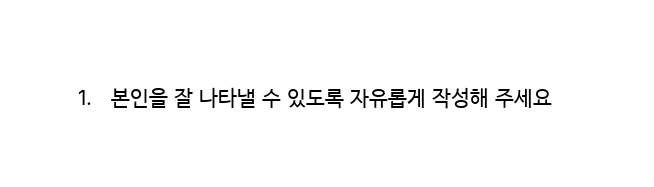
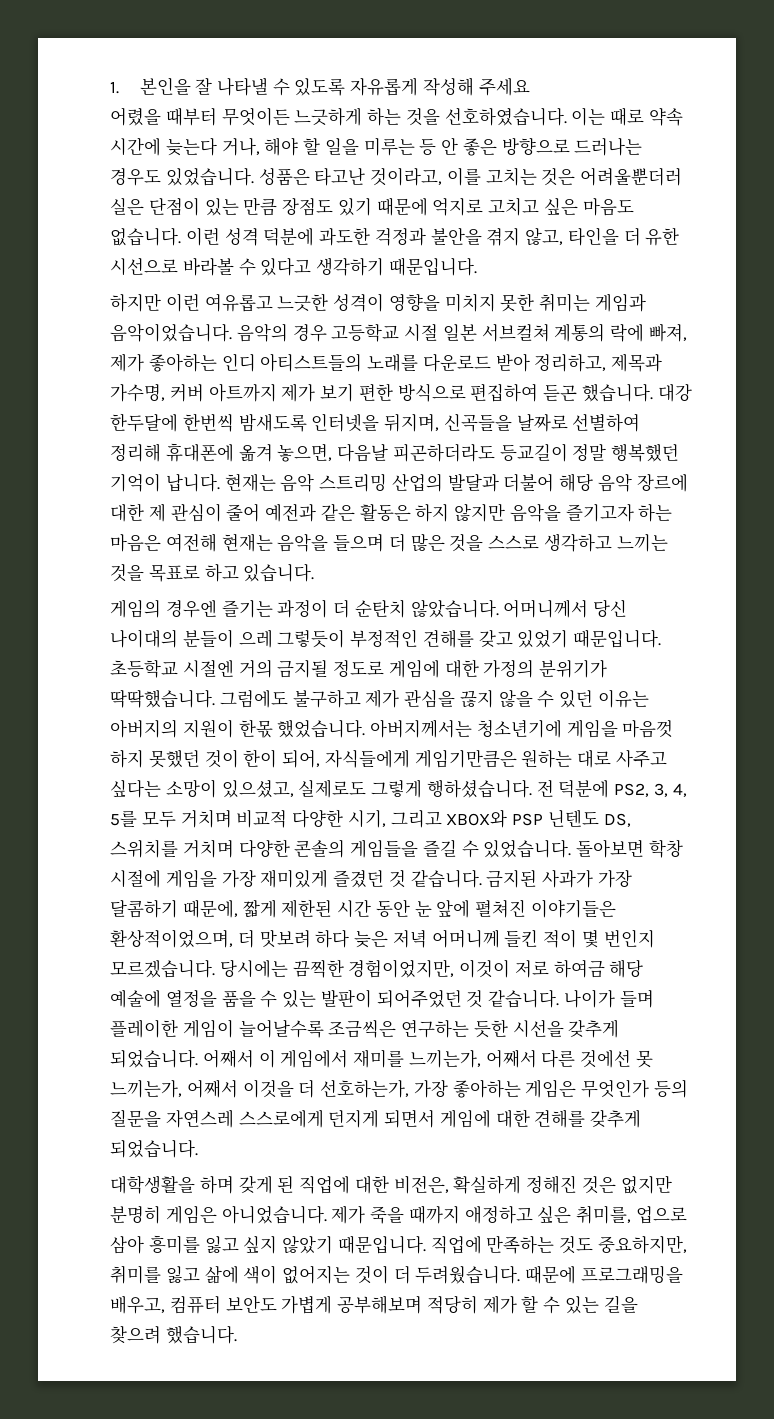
+ 어렸을 때부터 무엇이든 느긋하게 하는 것을 선호하였습니다. 이는 때로 약속 시간에 늦는다 거나, 해야 할 일을 미루는 등 안 좋은 방향으로 드러나는 경우도 있었습니다. 성품은 타고난 것이라고, 이를 고치는 것은 어려울뿐더러 실은 단점이 있는 만큼 장점도 있기 때문에 억지로 고치고 싶은 마음도 없습니다. 이런 성격 덕분에 과도한 걱정과 불안을 겪지 않고, 타인을 더 유한 시선으로 바라볼 수 있다고 생각하기 때문입니다.
+ 하지만 이런 여유롭고 느긋한 성격이 영향을 미치지 못한 취미는 게임과 음악이었습니다. 음악의 경우 고등학교 시절 일본 서브컬쳐 계통의 락에 빠져, 제가 좋아하는 인디 아티스트들의 노래를 다운로드 받아 정리하고, 제목과 가수명, 커버 아트까지 제가 보기 편한 방식으로 편집하여 듣곤 했습니다. 대강 한두달에 한번씩 밤새도록 인터넷을 뒤지며, 신곡들을 날짜로 선별하여 정리해 휴대폰에 옮겨 놓으면, 다음날 피곤하더라도 등교길이 정말 행복했던 기억이 납니다. 현재는 음악 스트리밍 산업의 발달과 더불어 해당 음악 장르에 대한 제 관심이 줄어 예전과 같은 활동은 하지 않지만 음악을 즐기고자 하는 마음은 여전해 현재는 음악을 들으며 더 많은 것을 스스로 생각하고 느끼는 것을 목표로 하고 있습니다.
+ 게임의 경우엔 즐기는 과정이 더 순탄치 않았습니다. 어머니께서 당신 나이대의 분들이 으레 그렇듯이 부정적인 견해를 갖고 있었기 때문입니다. 초등학교 시절엔 거의 금지될 정도로 게임에 대한 가정의 분위기가 딱딱했습니다. 그럼에도 불구하고 제가 관심을 끊지 않을 수 있던 이유는 아버지의 지원이 한몫 했었습니다. 아버지께서는 청소년기에 게임을 마음껏 하지 못했던 것이 한이 되어, 자식들에게 게임기만큼은 원하는 대로 사주고 싶다는 소망이 있으셨고, 실제로도 그렇게 행하셨습니다. 전 덕분에 PS2, 3, 4, 5를 모두 거치며 비교적 다양한 시기, 그리고 XBOX와 PSP 닌텐도 DS, 스위치를 거치며 다양한 콘솔의 게임들을 즐길 수 있었습니다. 돌아보면 학창 시절에 게임을 가장 재미있게 즐겼던 것 같습니다. 금지된 사과가 가장 달콤하기 때문에, 짧게 제한된 시간 동안 눈 앞에 펼쳐진 이야기들은 환상적이었으며, 더 맛보려 하다 늦은 저녁 어머니께 들킨 적이 몇 번인지 모르겠습니다. 당시에는 끔찍한 경험이었지만, 이것이 저로 하여금 해당 예술에 열정을 품을 수 있는 발판이 되어주었던 것 같습니다. 나이가 들며 플레이한 게임이 늘어날수록 조금씩은 연구하는 듯한 시선을 갖추게 되었습니다. 어째서 이 게임에서 재미를 느끼는가, 어째서 다른 것에선 못 느끼는가, 어째서 이것을 더 선호하는가, 가장 좋아하는 게임은 무엇인가 등의 질문을 자연스레 스스로에게 던지게 되면서 게임에 대한 견해를 갖추게 되었습니다.
+ 대학생활을 하며 갖게 된 직업에 대한 비전은, 확실하게 정해진 것은 없지만 분명히 게임은 아니었습니다. 제가 죽을 때까지 애정하고 싶은 취미를, 업으로 삼아 흥미를 잃고 싶지 않았기 때문입니다. 직업에 만족하는 것도 중요하지만, 취미를 잃고 삶에 색이 없어지는 것이 더 두려웠습니다. 때문에 프로그래밍을 배우고, 컴퓨터 보안도 가볍게 공부해보며 적당히 제가 할 수 있는 길을 찾으려 했습니다.

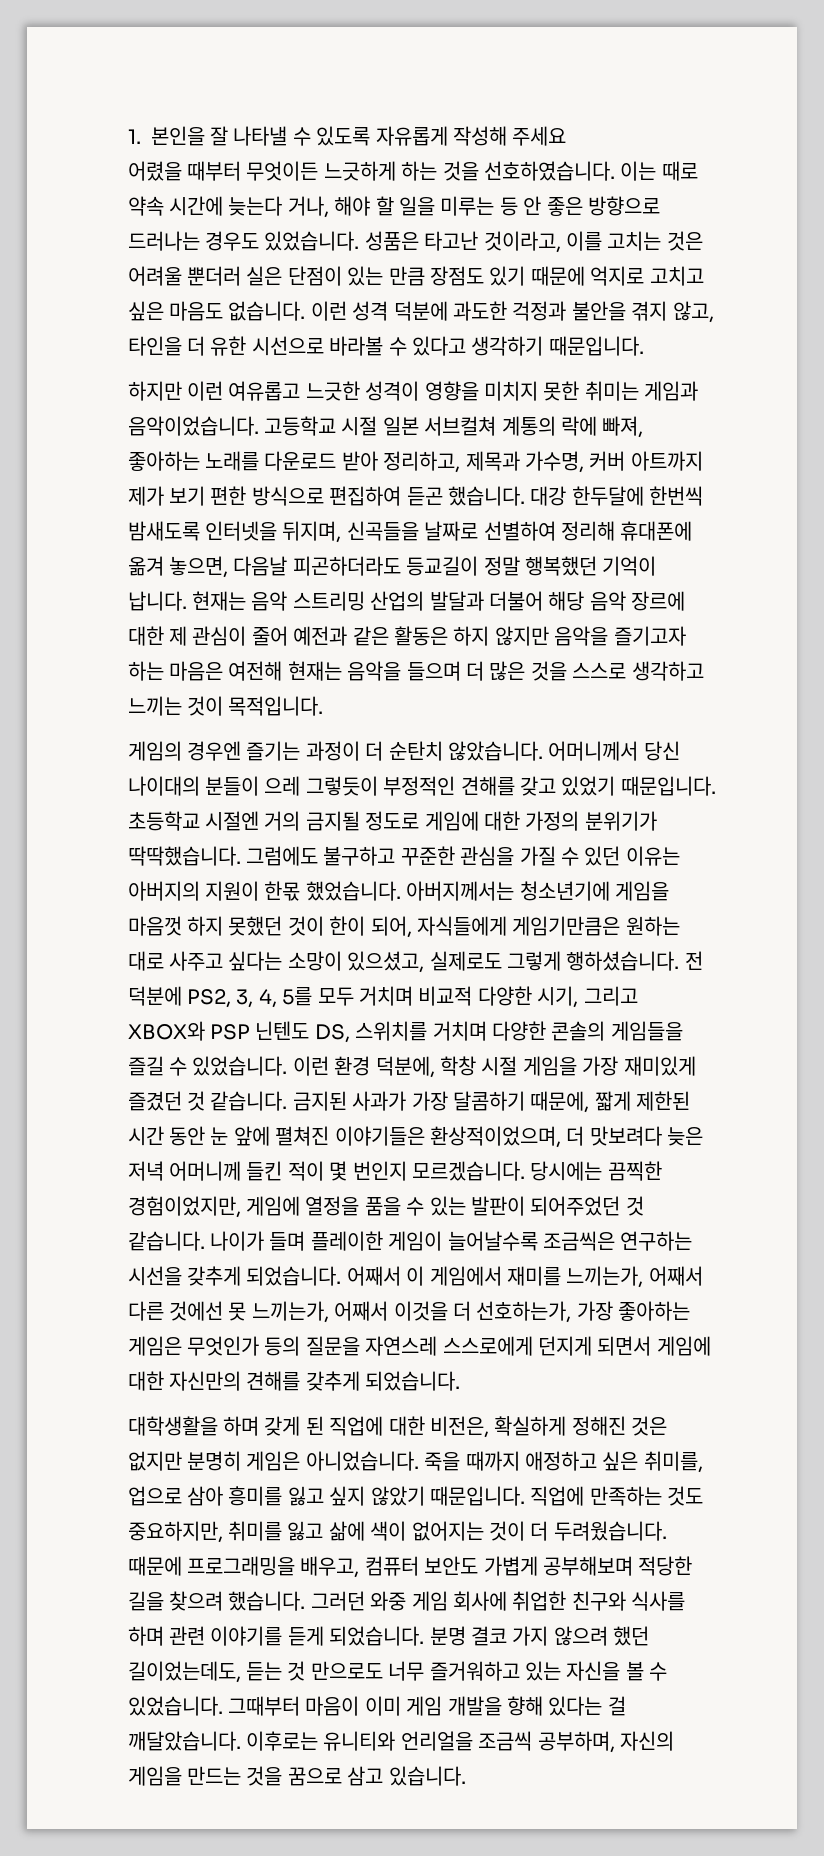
- 성품은 타고난 것이라고, 이를 고치는 것은 어려울뿐더러 실은 단점이 있는 만큼 장점도 있기 때문에 억지로 고치고 싶은 마음도 없습니다.
+ 성품은 타고난 것이라고, 이를 고치는 것은 어려울 뿐더러 실은 단점이 있는 만큼 장점도 있기 때문에 억지로 고치고 싶은 마음도 없습니다.
- 음악의 경우 고등학교 시절 일본 서브컬쳐 계통의 락에 빠져, 제가 좋아하는 인디 아티스트들의 노래를 다운로드 받아 정리하고, 제목과 가수명, 커버 아트까지 제가 보기 편한 방식으로 편집하여 듣곤 했습니다.
+ 고등학교 시절 일본 서브컬쳐 계통의 락에 빠져, 좋아하는 노래를 다운로드 받아 정리하고, 제목과 가수명, 커버 아트까지 제가 보기 편한 방식으로 편집하여 듣곤 했습니다.
- 현재는 음악 스트리밍 산업의 발달과 더불어 해당 음악 장르에 대한 제 관심이 줄어 예전과 같은 활동은 하지 않지만 음악을 즐기고자 하는 마음은 여전해 현재는 음악을 들으며 더 많은 것을 스스로 생각하고 느끼는 것을 목표로 하고 있습니다.
+ 현재는 음악 스트리밍 산업의 발달과 더불어 해당 음악 장르에 대한 제 관심이 줄어 예전과 같은 활동은 하지 않지만 음악을 즐기고자 하는 마음은 여전해 현재는 음악을 들으며 더 많은 것을 스스로 생각하고 느끼는 것이 목적입니다.
- 그럼에도 불구하고 제가 관심을 끊지 않을 수 있던 이유는 아버지의 지원이 한몫 했었습니다.
+ 그럼에도 불구하고 꾸준한 관심을 가질 수 있던 이유는 아버지의 지원이 한몫 했었습니다.
- 돌아보면 학창 시절에 게임을 가장 재미있게 즐겼던 것 같습니다.
+ 이런 환경 덕분에, 학창 시절 게임을 가장 재미있게 즐겼던 것 같습니다.
- 금지된 사과가 가장 달콤하기 때문에, 짧게 제한된 시간 동안 눈 앞에 펼쳐진 이야기들은 환상적이었으며, 더 맛보려 하다 늦은 저녁 어머니께 들킨 적이 몇 번인지 모르겠습니다.
+ 금지된 사과가 가장 달콤하기 때문에, 짧게 제한된 시간 동안 눈 앞에 펼쳐진 이야기들은 환상적이었으며, 더 맛보려다 늦은 저녁 어머니께 들킨 적이 몇 번인지 모르겠습니다.
- 당시에는 끔찍한 경험이었지만, 이것이 저로 하여금 해당 예술에 열정을 품을 수 있는 발판이 되어주었던 것 같습니다.
+ 당시에는 끔찍한 경험이었지만, 게임에 열정을 품을 수 있는 발판이 되어주었던 것 같습니다.
- 나이가 들며 플레이한 게임이 늘어날수록 조금씩은 연구하는 듯한 시선을 갖추게 되었습니다.
+ 나이가 들며 플레이한 게임이 늘어날수록 조금씩은 연구하는 시선을 갖추게 되었습니다.
- 어째서 이 게임에서 재미를 느끼는가, 어째서 다른 것에선 못 느끼는가, 어째서 이것을 더 선호하는가, 가장 좋아하는 게임은 무엇인가 등의 질문을 자연스레 스스로에게 던지게 되면서 게임에 대한 견해를 갖추게 되었습니다.
+ 어째서 이 게임에서 재미를 느끼는가, 어째서 다른 것에선 못 느끼는가, 어째서 이것을 더 선호하는가, 가장 좋아하는 게임은 무엇인가 등의 질문을 자연스레 스스로에게 던지게 되면서 게임에 대한 자신만의 견해를 갖추게 되었습니다.
- 제가 죽을 때까지 애정하고 싶은 취미를, 업으로 삼아 흥미를 잃고 싶지 않았기 때문입니다.
+ 죽을 때까지 애정하고 싶은 취미를, 업으로 삼아 흥미를 잃고 싶지 않았기 때문입니다.
- 때문에 프로그래밍을 배우고, 컴퓨터 보안도 가볍게 공부해보며 적당히 제가 할 수 있는 길을 찾으려 했습니다.
+ 때문에 프로그래밍을 배우고, 컴퓨터 보안도 가볍게 공부해보며 적당한 길을 찾으려 했습니다. 그러던 와중 게임 회사에 취업한 친구와 식사를 하며 관련 이야기를 듣게 되었습니다. 분명 결코 가지 않으려 했던 길이었는데도, 듣는 것 만으로도 너무 즐거워하고 있는 자신을 볼 수 있었습니다. 그때부터 마음이 이미 게임 개발을 향해 있다는 걸 깨달았습니다. 이후로는 유니티와 언리얼을 조금씩 공부하며, 자신의 게임을 만드는 것을 꿈으로 삼고 있습니다.

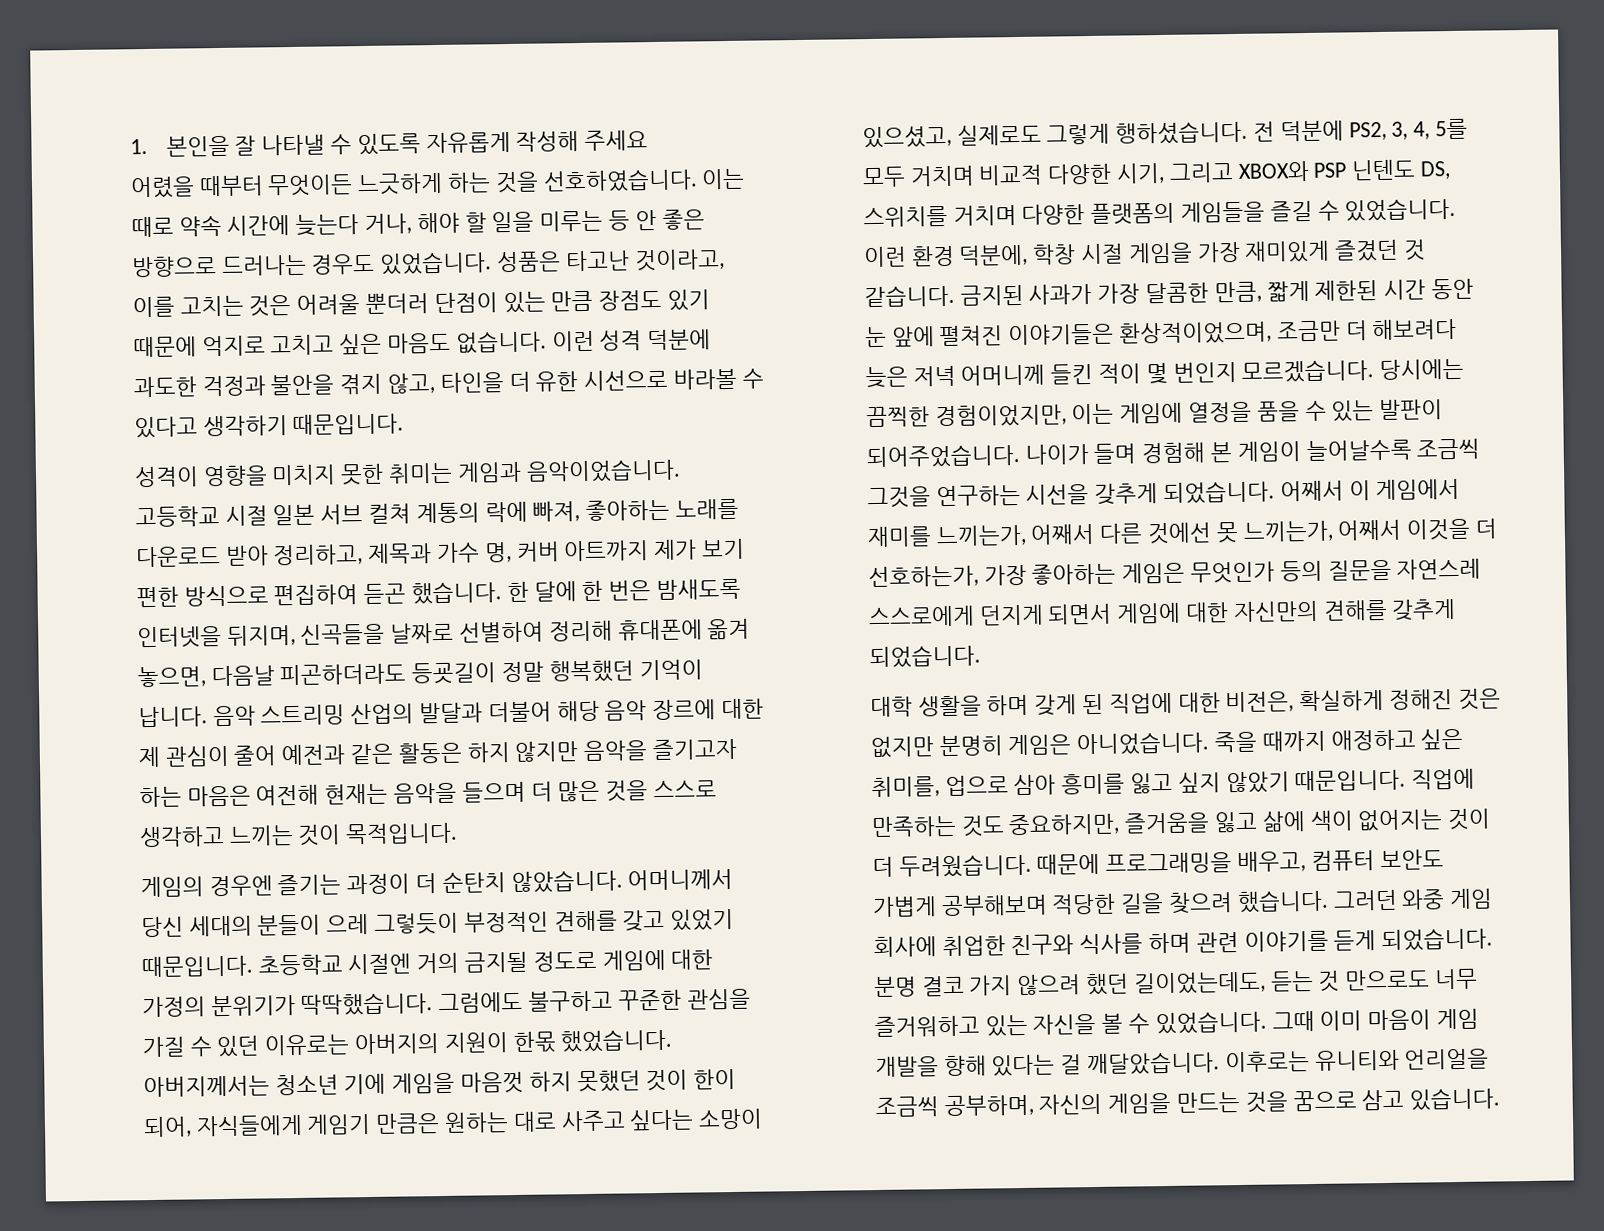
- 성품은 타고난 것이라고, 이를 고치는 것은 어려울 뿐더러 실은 단점이 있는 만큼 장점도 있기 때문에 억지로 고치고 싶은 마음도 없습니다.
+ 성품은 타고난 것이라고, 이를 고치는 것은 어려울 뿐더러 단점이 있는 만큼 장점도 있기 때문에 억지로 고치고 싶은 마음도 없습니다.
- 하지만 이런 여유롭고 느긋한 성격이 영향을 미치지 못한 취미는 게임과 음악이었습니다.
+ 성격이 영향을 미치지 못한 취미는 게임과 음악이었습니다.
- 고등학교 시절 일본 서브컬쳐 계통의 락에 빠져, 좋아하는 노래를 다운로드 받아 정리하고, 제목과 가수명, 커버 아트까지 제가 보기 편한 방식으로 편집하여 듣곤 했습니다.
+ 고등학교 시절 일본 서브 컬쳐 계통의 락에 빠져, 좋아하는 노래를 다운로드 받아 정리하고, 제목과 가수 명, 커버 아트까지 제가 보기 편한 방식으로 편집하여 듣곤 했습니다.
- 대강 한두달에 한번씩 밤새도록 인터넷을 뒤지며, 신곡들을 날짜로 선별하여 정리해 휴대폰에 옮겨 놓으면, 다음날 피곤하더라도 등교길이 정말 행복했던 기억이 납니다.
+ 한 달에 한 번은 밤새도록 인터넷을 뒤지며, 신곡들을 날짜로 선별하여 정리해 휴대폰에 옮겨 놓으면, 다음날 피곤하더라도 등굣길이 정말 행복했던 기억이 납니다.
- 현재는 음악 스트리밍 산업의 발달과 더불어 해당 음악 장르에 대한 제 관심이 줄어 예전과 같은 활동은 하지 않지만 음악을 즐기고자 하는 마음은 여전해 현재는 음악을 들으며 더 많은 것을 스스로 생각하고 느끼는 것이 목적입니다.
+ 음악 스트리밍 산업의 발달과 더불어 해당 음악 장르에 대한 제 관심이 줄어 예전과 같은 활동은 하지 않지만 음악을 즐기고자 하는 마음은 여전해 현재는 음악을 들으며 더 많은 것을 스스로 생각하고 느끼는 것이 목적입니다.
- 어머니께서 당신 나이대의 분들이 으레 그렇듯이 부정적인 견해를 갖고 있었기 때문입니다.
+ 어머니께서 당신 세대의 분들이 으레 그렇듯이 부정적인 견해를 갖고 있었기 때문입니다.
- 그럼에도 불구하고 꾸준한 관심을 가질 수 있던 이유는 아버지의 지원이 한몫 했었습니다.
+ 그럼에도 불구하고 꾸준한 관심을 가질 수 있던 이유로는 아버지의 지원이 한몫 했었습니다.
- 아버지께서는 청소년기에 게임을 마음껏 하지 못했던 것이 한이 되어, 자식들에게 게임기만큼은 원하는 대로 사주고 싶다는 소망이 있으셨고, 실제로도 그렇게 행하셨습니다.
+ 아버지께서는 청소년 기에 게임을 마음껏 하지 못했던 것이 한이 되어, 자식들에게 게임기 만큼은 원하는 대로 사주고 싶다는 소망이 있으셨고, 실제로도 그렇게 행하셨습니다.
- 전 덕분에 PS2, 3, 4, 5를 모두 거치며 비교적 다양한 시기, 그리고 XBOX와 PSP 닌텐도 DS, 스위치를 거치며 다양한 콘솔의 게임들을 즐길 수 있었습니다.
+ 전 덕분에 PS2, 3, 4, 5를 모두 거치며 비교적 다양한 시기, 그리고 XBOX와 PSP 닌텐도 DS, 스위치를 거치며 다양한 플랫폼의 게임들을 즐길 수 있었습니다.
- 금지된 사과가 가장 달콤하기 때문에, 짧게 제한된 시간 동안 눈 앞에 펼쳐진 이야기들은 환상적이었으며, 더 맛보려다 늦은 저녁 어머니께 들킨 적이 몇 번인지 모르겠습니다.
+ 금지된 사과가 가장 달콤한 만큼, 짧게 제한된 시간 동안 눈 앞에 펼쳐진 이야기들은 환상적이었으며, 조금만 더 해보려다 늦은 저녁 어머니께 들킨 적이 몇 번인지 모르겠습니다.
- 당시에는 끔찍한 경험이었지만, 게임에 열정을 품을 수 있는 발판이 되어주었던 것 같습니다. 나이가 들며 플레이한 게임이 늘어날수록 조금씩은 연구하는 시선을 갖추게 되었습니다.
+ 당시에는 끔찍한 경험이었지만, 이는 게임에 열정을 품을 수 있는 발판이 되어주었습니다. 나이가 들며 경험해 본 게임이 늘어날수록 조금씩 그것을 연구하는 시선을 갖추게 되었습니다.
- 대학생활을 하며 갖게 된 직업에 대한 비전은, 확실하게 정해진 것은 없지만 분명히 게임은 아니었습니다.
+ 대학 생활을 하며 갖게 된 직업에 대한 비전은, 확실하게 정해진 것은 없지만 분명히 게임은 아니었습니다.
- 직업에 만족하는 것도 중요하지만, 취미를 잃고 삶에 색이 없어지는 것이 더 두려웠습니다.
+ 직업에 만족하는 것도 중요하지만, 즐거움을 잃고 삶에 색이 없어지는 것이 더 두려웠습니다.
- 그때부터 마음이 이미 게임 개발을 향해 있다는 걸 깨달았습니다.
+ 그때 이미 마음이 게임 개발을 향해 있다는 걸 깨달았습니다.

